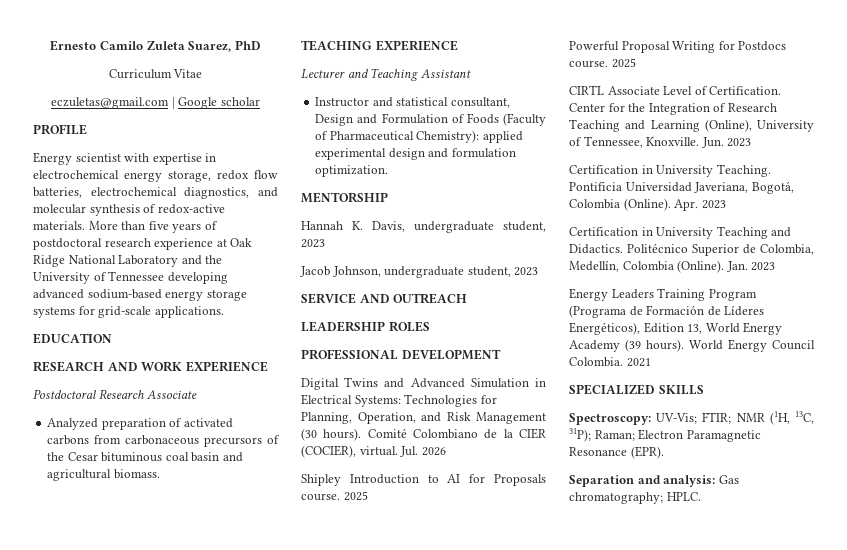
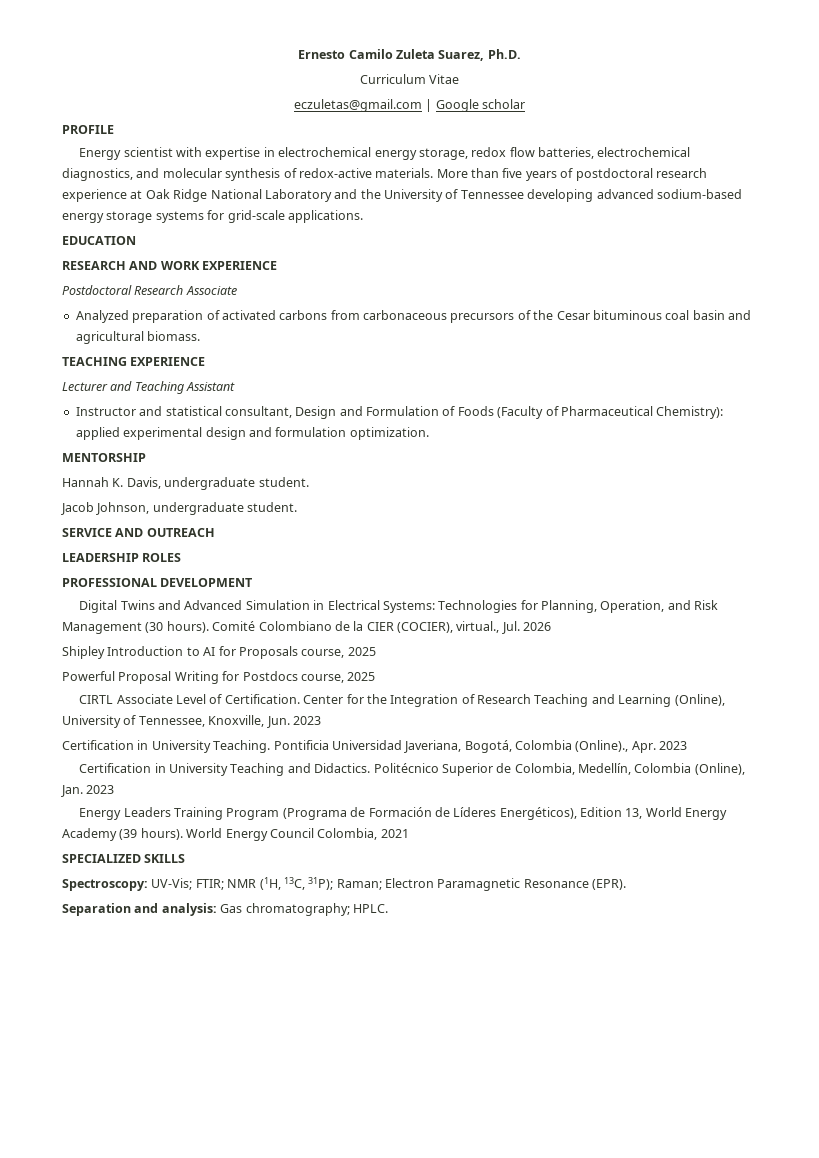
- Ernesto Camilo Zuleta Suarez, PhD
+ Ernesto Camilo Zuleta Suarez, Ph.D.
- Hannah K. Davis, undergraduate student, 2023
+ Hannah K. Davis, undergraduate student.
- Jacob Johnson, undergraduate student, 2023
+ Jacob Johnson, undergraduate student.
- Comité Colombiano de la CIER (COCIER), virtual. Jul. 2026
+ Comité Colombiano de la CIER (COCIER), virtual., Jul. 2026
- Shipley Introduction to AI for Proposals course. 2025
+ Shipley Introduction to AI for Proposals course, 2025
- Powerful Proposal Writing for Postdocs course. 2025
+ Powerful Proposal Writing for Postdocs course, 2025
- Center for the Integration of Research Teaching and Learning (Online), University of Tennessee, Knoxville. Jun. 2023
+ Center for the Integration of Research Teaching and Learning (Online), University of Tennessee, Knoxville, Jun. 2023
- Pontificia Universidad Javeriana, Bogotá, Colombia (Online). Apr. 2023
+ Pontificia Universidad Javeriana, Bogotá, Colombia (Online)., Apr. 2023
- Politécnico Superior de Colombia, Medellín, Colombia (Online). Jan. 2023
+ Politécnico Superior de Colombia, Medellín, Colombia (Online), Jan. 2023
- World Energy Council Colombia. 2021
+ World Energy Council Colombia, 2021

